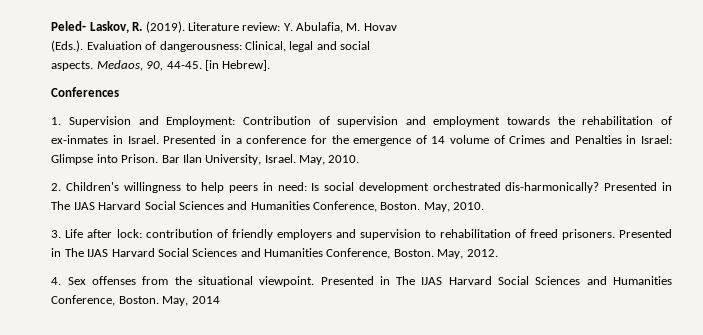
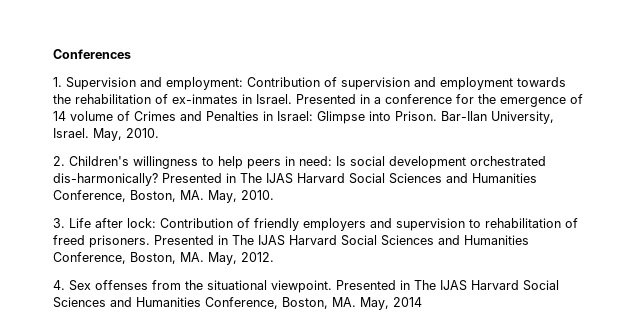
- Peled- Laskov, R. (2019). Literature review: Y. Abulafia, M. Hovav
- (Eds.). Evaluation of dangerousness: Clinical, legal and social
- aspects. Medaos, 90, 44-45. [in Hebrew].
- 1. Supervision and Employment: Contribution of supervision and employment towards the rehabilitation of ex-inmates in Israel.
+ 1. Supervision and employment: Contribution of supervision and employment towards the rehabilitation of ex-inmates in Israel.
- Bar Ilan University, Israel.
+ Bar-Ilan University, Israel.
- Presented in The IJAS Harvard Social Sciences and Humanities Conference, Boston. May, 2010.
+ Presented in The IJAS Harvard Social Sciences and Humanities Conference, Boston, MA. May, 2010.
- 3. Life after lock: contribution of friendly employers and supervision to rehabilitation of freed prisoners.
+ 3. Life after lock: Contribution of friendly employers and supervision to rehabilitation of freed prisoners.
- Presented in The IJAS Harvard Social Sciences and Humanities Conference, Boston. May, 2012.
+ Presented in The IJAS Harvard Social Sciences and Humanities Conference, Boston, MA. May, 2012.
- Presented in The IJAS Harvard Social Sciences and Humanities Conference, Boston. May, 2014
+ Presented in The IJAS Harvard Social Sciences and Humanities Conference, Boston, MA. May, 2014

